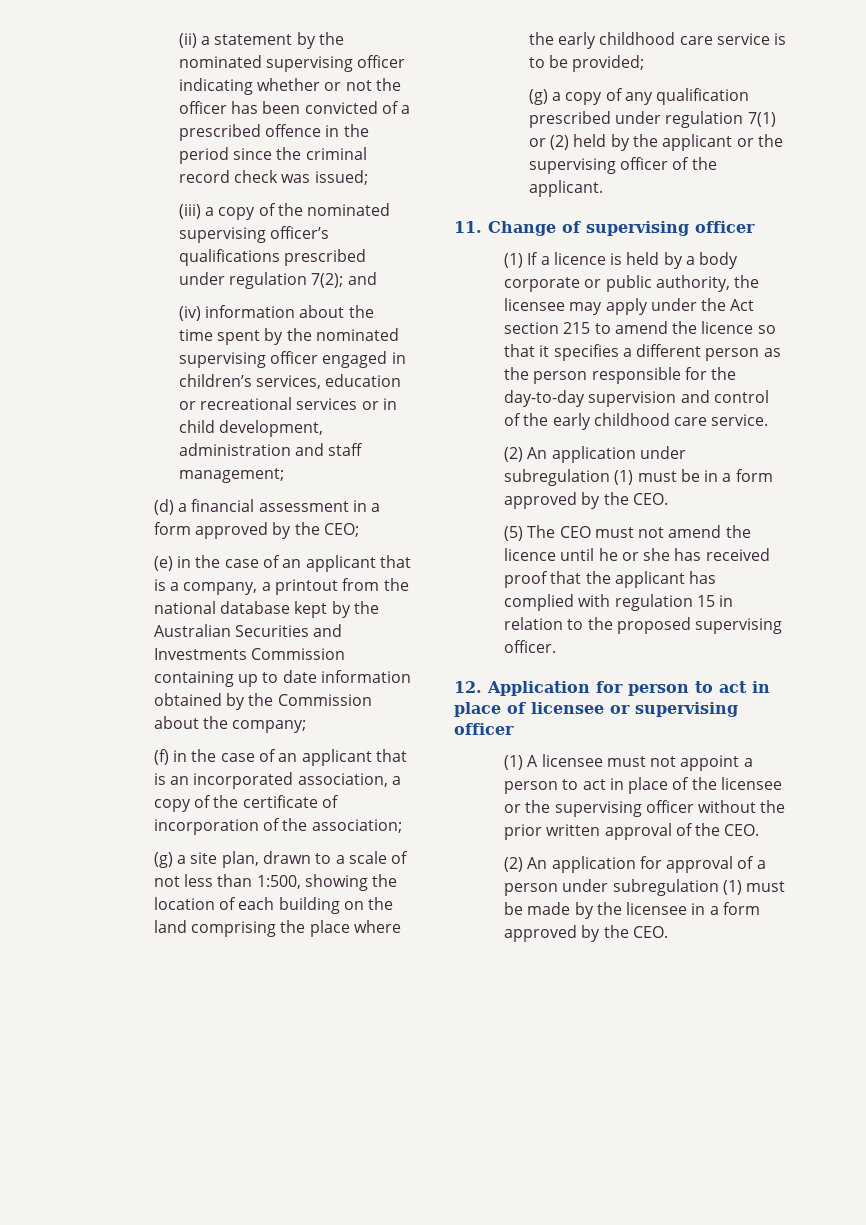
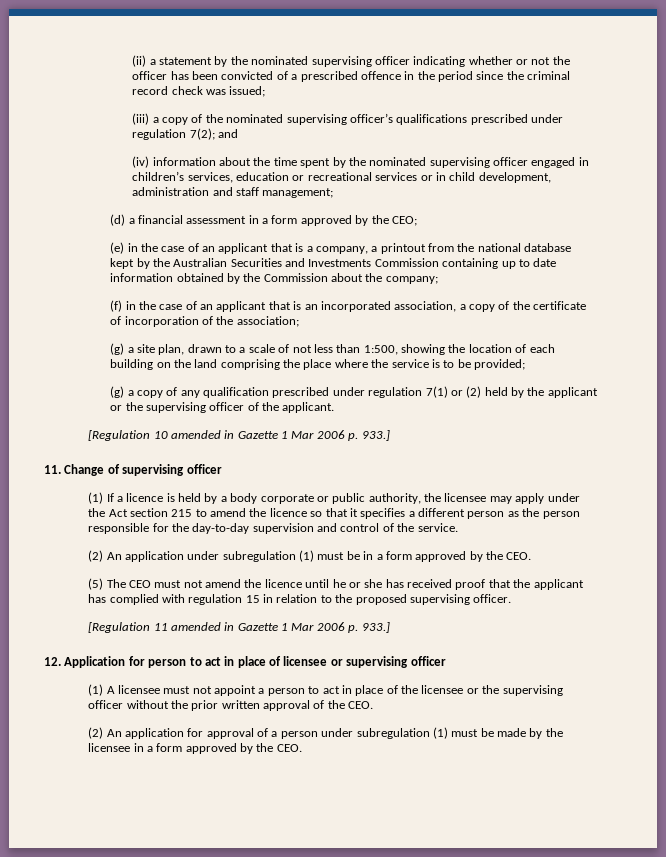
- (g) a site plan, drawn to a scale of not less than 1:500, showing the location of each building on the land comprising the place where the early childhood care service is to be provided;
+ (g) a site plan, drawn to a scale of not less than 1:500, showing the location of each building on the land comprising the place where the service is to be provided;
+ [Regulation 10 amended in Gazette 1 Mar 2006 p. 933.]
- (1) If a licence is held by a body corporate or public authority, the licensee may apply under the Act section 215 to amend the licence so that it specifies a different person as the person responsible for the day-to-day supervision and control of the early childhood care service.
+ (1) If a licence is held by a body corporate or public authority, the licensee may apply under the Act section 215 to amend the licence so that it specifies a different person as the person responsible for the day-to-day supervision and control of the service.
+ [Regulation 11 amended in Gazette 1 Mar 2006 p. 933.]

